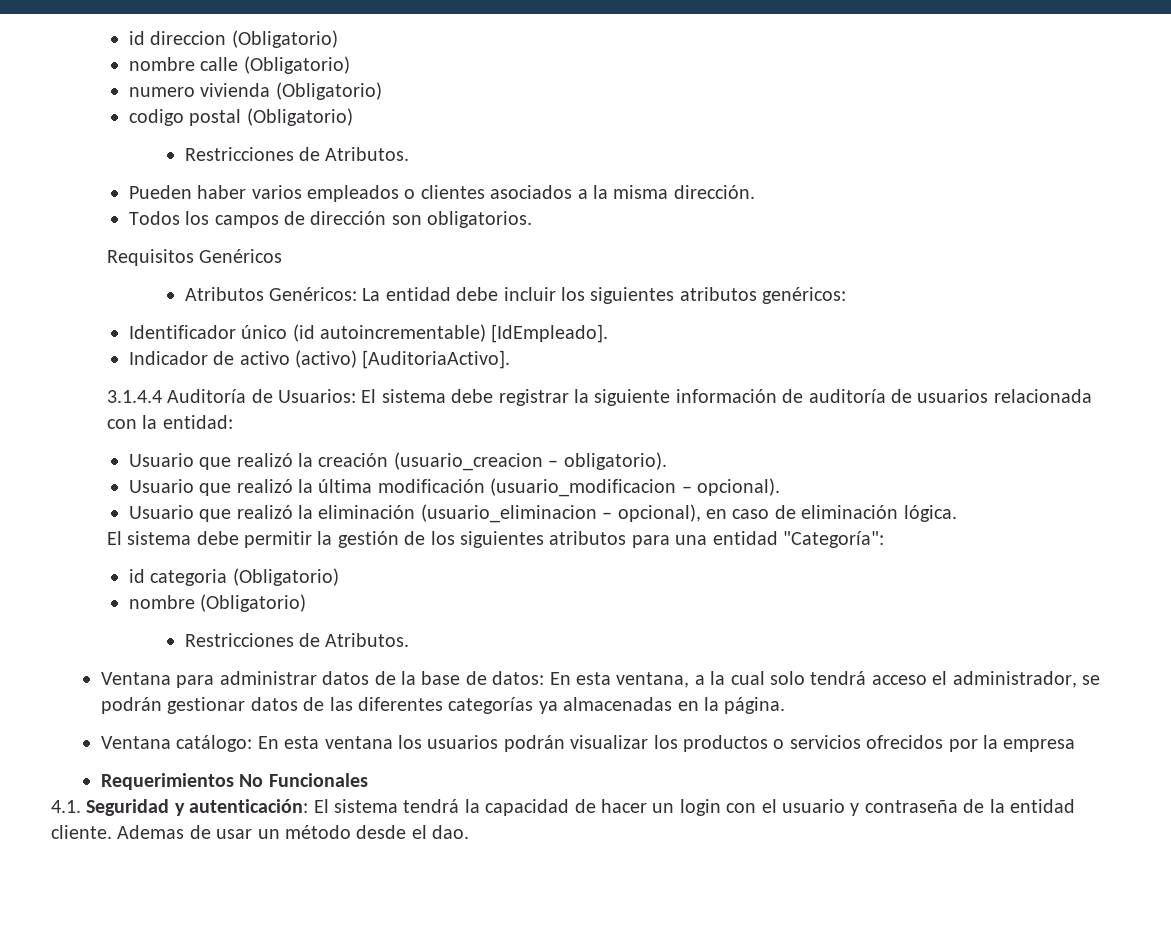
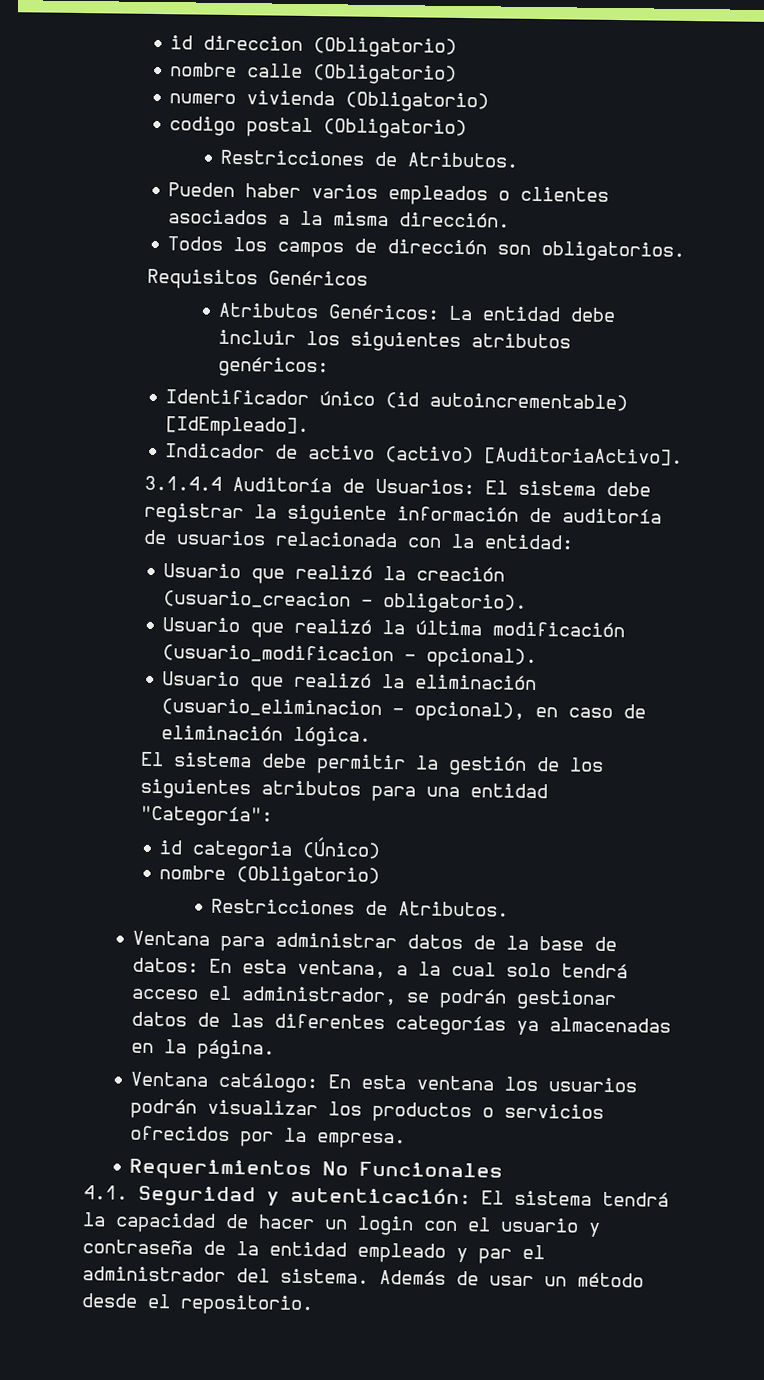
- id categoria (Obligatorio)
+ id categoria (Único)
- Ventana catálogo: En esta ventana los usuarios podrán visualizar los productos o servicios ofrecidos por la empresa
+ Ventana catálogo: En esta ventana los usuarios podrán visualizar los productos o servicios ofrecidos por la empresa.
- 4.1. Seguridad y autenticación: El sistema tendrá la capacidad de hacer un login con el usuario y contraseña de la entidad cliente. Ademas de usar un método desde el dao.
+ 4.1. Seguridad y autenticación: El sistema tendrá la capacidad de hacer un login con el usuario y contraseña de la entidad empleado y par el administrador del sistema. Además de usar un método desde el repositorio.

